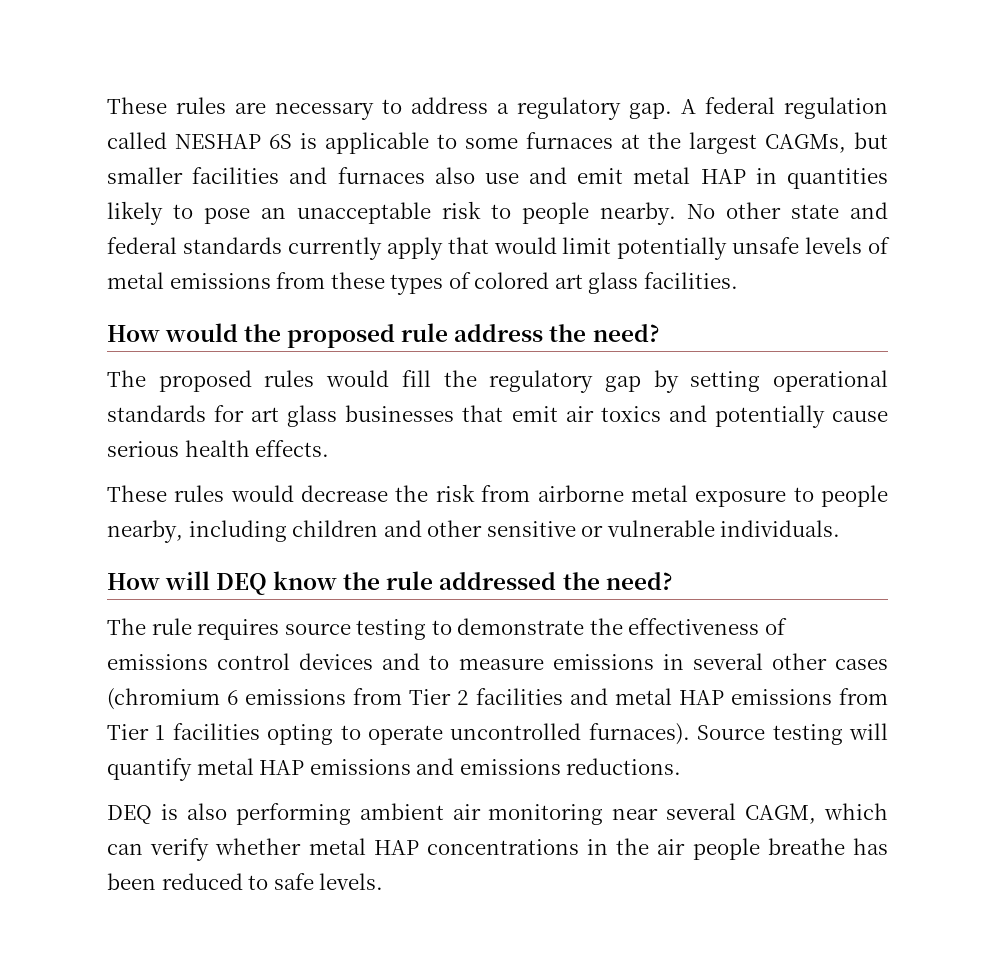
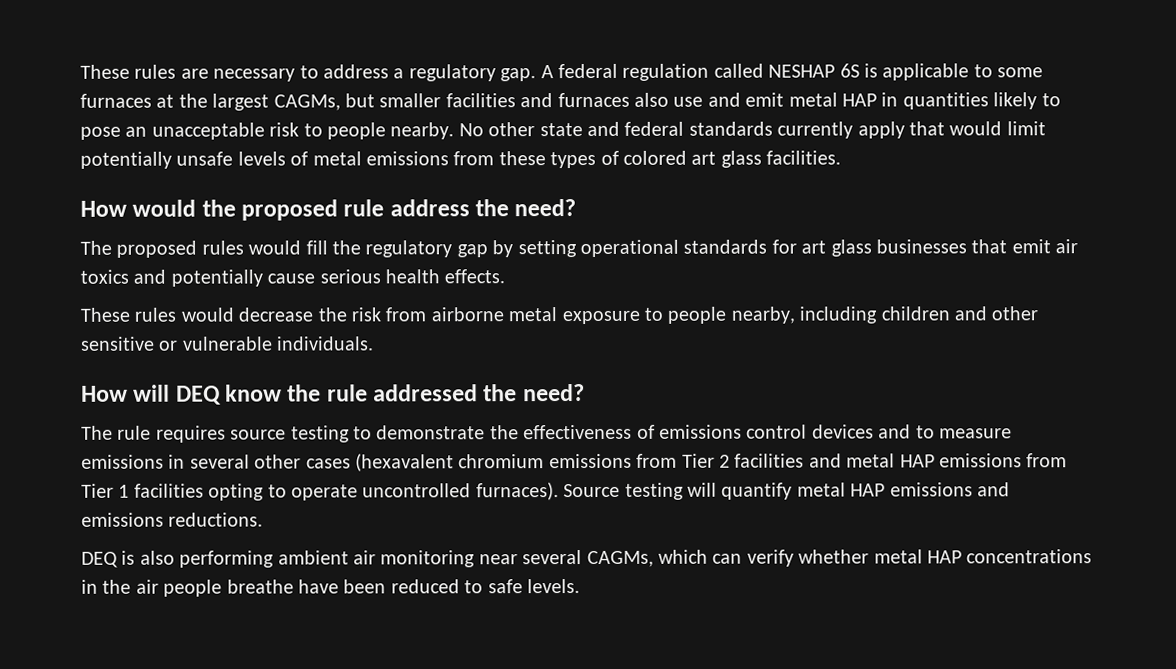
- The rule requires source testing to demonstrate the effectiveness of emissions control devices and to measure emissions in several other cases (chromium 6 emissions from Tier 2 facilities and metal HAP emissions from Tier 1 facilities opting to operate uncontrolled furnaces).
+ The rule requires source testing to demonstrate the effectiveness of emissions control devices and to measure emissions in several other cases (hexavalent chromium emissions from Tier 2 facilities and metal HAP emissions from Tier 1 facilities opting to operate uncontrolled furnaces).
- DEQ is also performing ambient air monitoring near several CAGM, which can verify whether metal HAP concentrations in the air people breathe has been reduced to safe levels.
+ DEQ is also performing ambient air monitoring near several CAGMs, which can verify whether metal HAP concentrations in the air people breathe have been reduced to safe levels.

